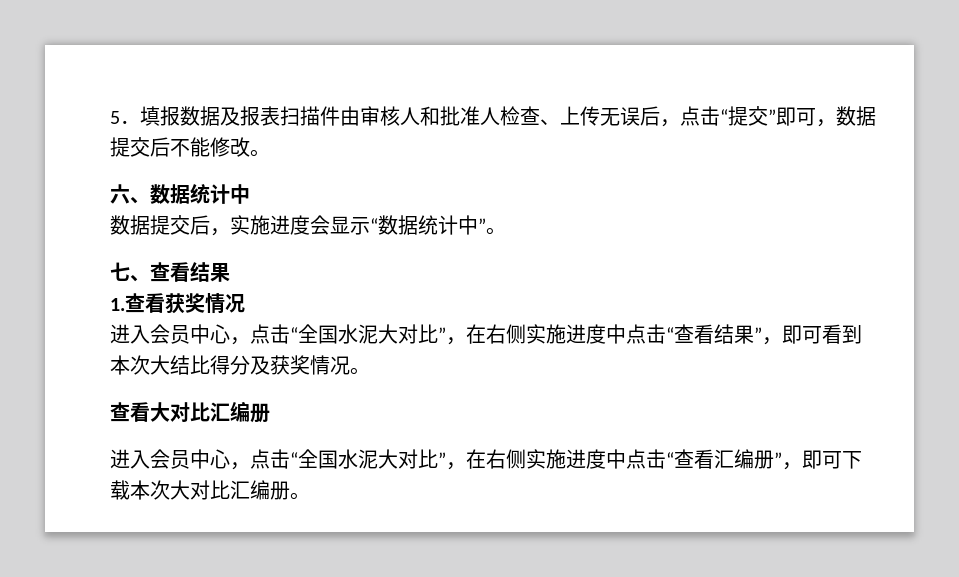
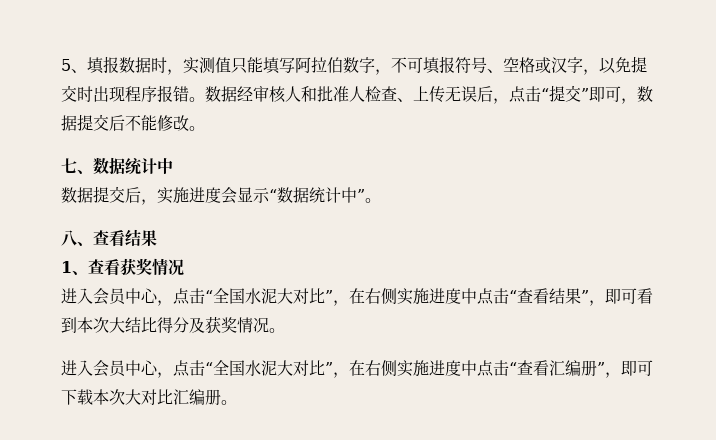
- 5．填报数据及报表扫描件由审核人和批准人检查、上传无误后，点击“提交”即可，数据提交后不能修改。
+ 5、填报数据时，实测值只能填写阿拉伯数字，不可填报符号、空格或汉字，以免提交时出现程序报错。数据经审核人和批准人检查、上传无误后，点击“提交”即可，数据提交后不能修改。
- 六、数据统计中
+ 七、数据统计中
- 七、查看结果
+ 八、查看结果
- 1.查看获奖情况
+ 1、查看获奖情况
- 查看大对比汇编册

